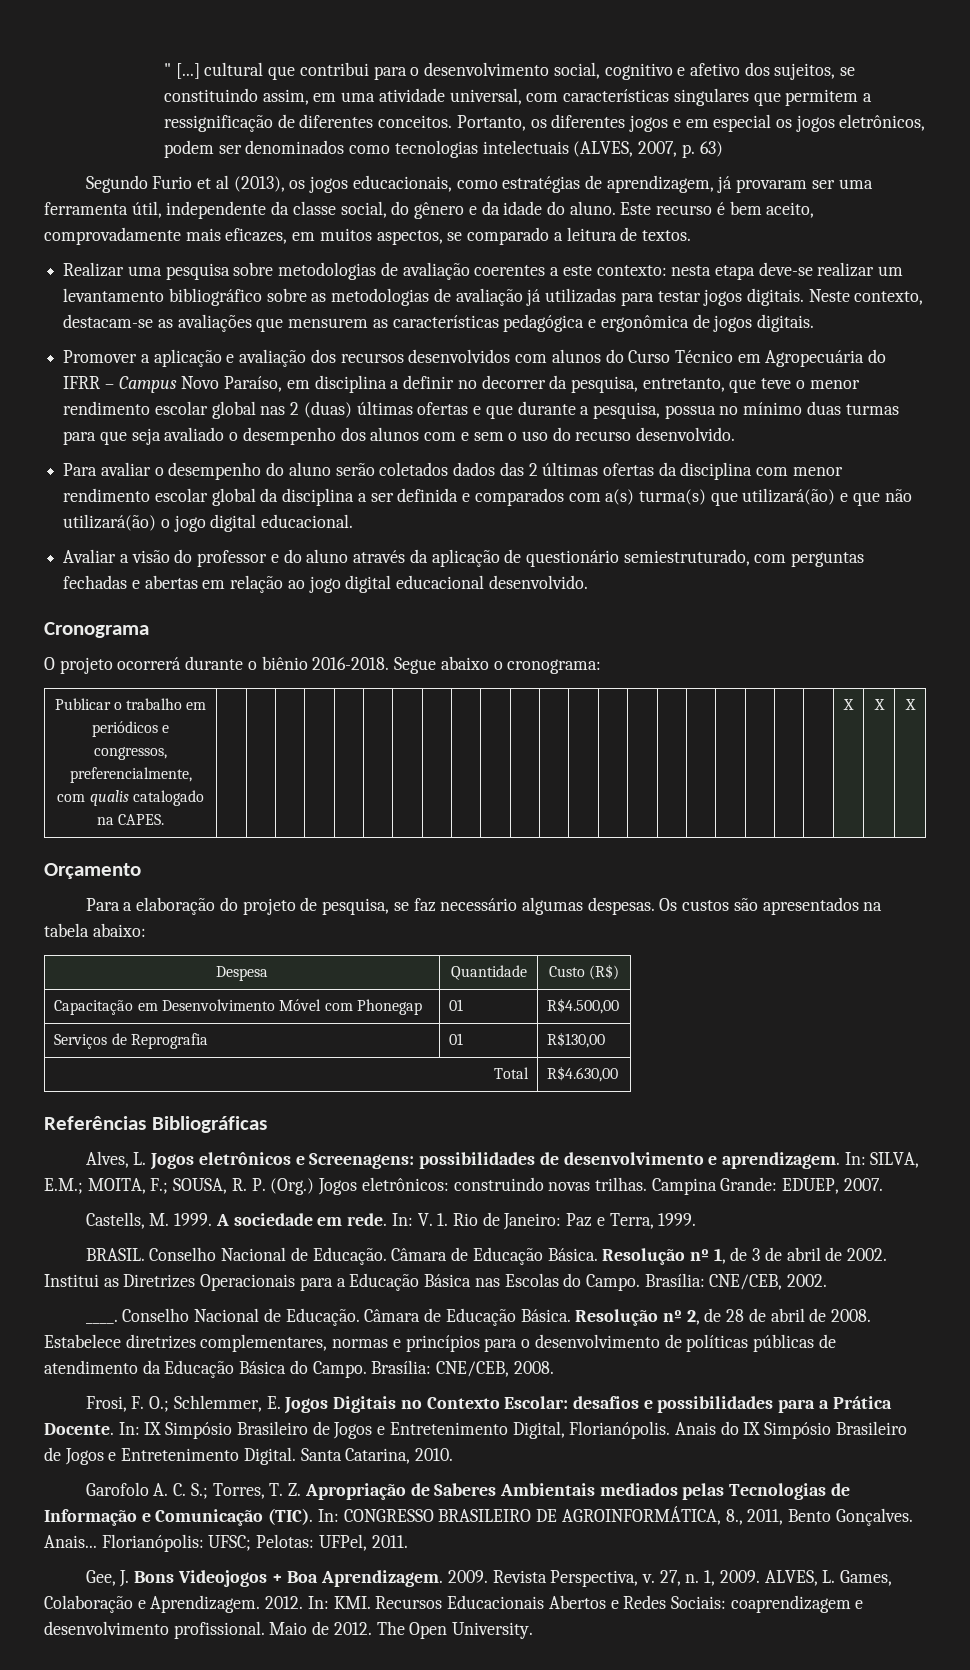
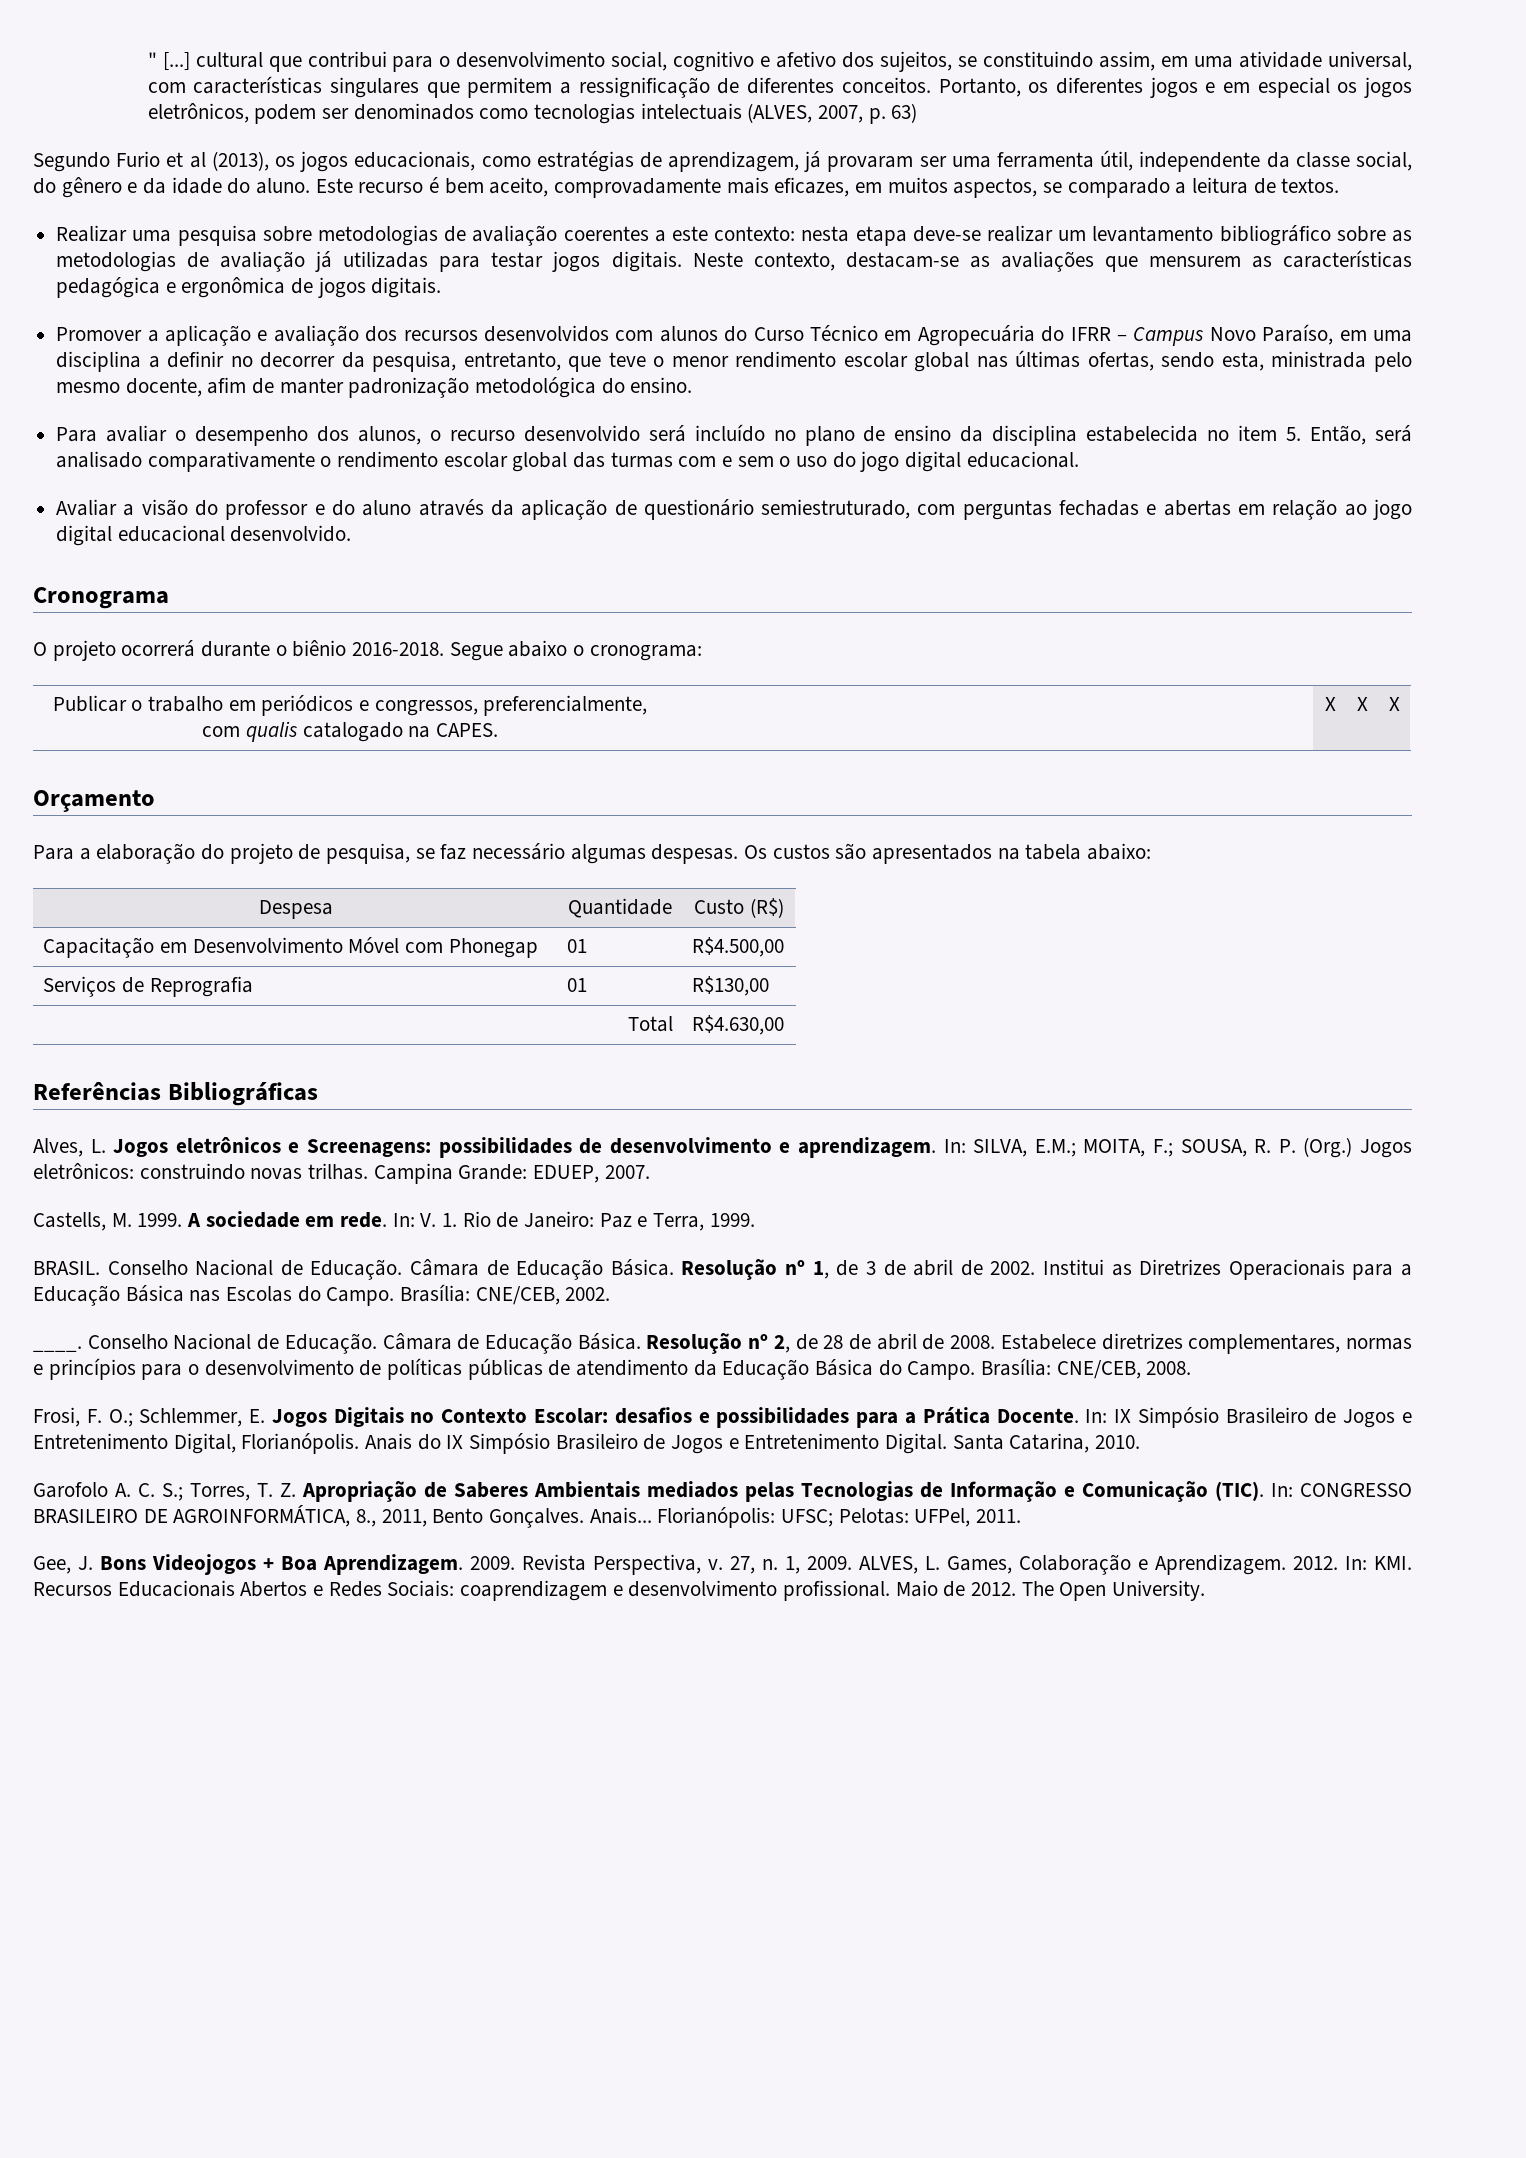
- Promover a aplicação e avaliação dos recursos desenvolvidos com alunos do Curso Técnico em Agropecuária do IFRR – Campus Novo Paraíso, em disciplina a definir no decorrer da pesquisa, entretanto, que teve o menor rendimento escolar global nas 2 (duas) últimas ofertas e que durante a pesquisa, possua no mínimo duas turmas para que seja avaliado o desempenho dos alunos com e sem o uso do recurso desenvolvido.
- Para avaliar o desempenho do aluno serão coletados dados das 2 últimas ofertas da disciplina com menor rendimento escolar global da disciplina a ser definida e comparados com a(s) turma(s) que utilizará(ão) e que não utilizará(ão) o jogo digital educacional.
+ Promover a aplicação e avaliação dos recursos desenvolvidos com alunos do Curso Técnico em Agropecuária do IFRR – Campus Novo Paraíso, em uma disciplina a definir no decorrer da pesquisa, entretanto, que teve o menor rendimento escolar global nas últimas ofertas, sendo esta, ministrada pelo mesmo docente, afim de manter padronização metodológica do ensino.
+ Para avaliar o desempenho dos alunos, o recurso desenvolvido será incluído no plano de ensino da disciplina estabelecida no item 5. Então, será analisado comparativamente o rendimento escolar global das turmas com e sem o uso do jogo digital educacional.

